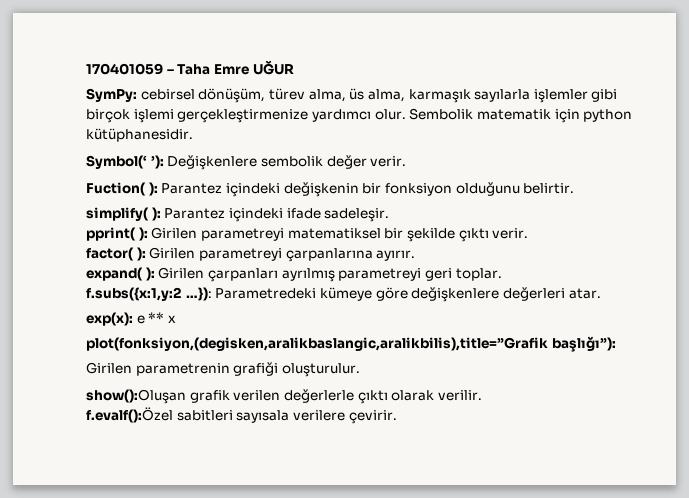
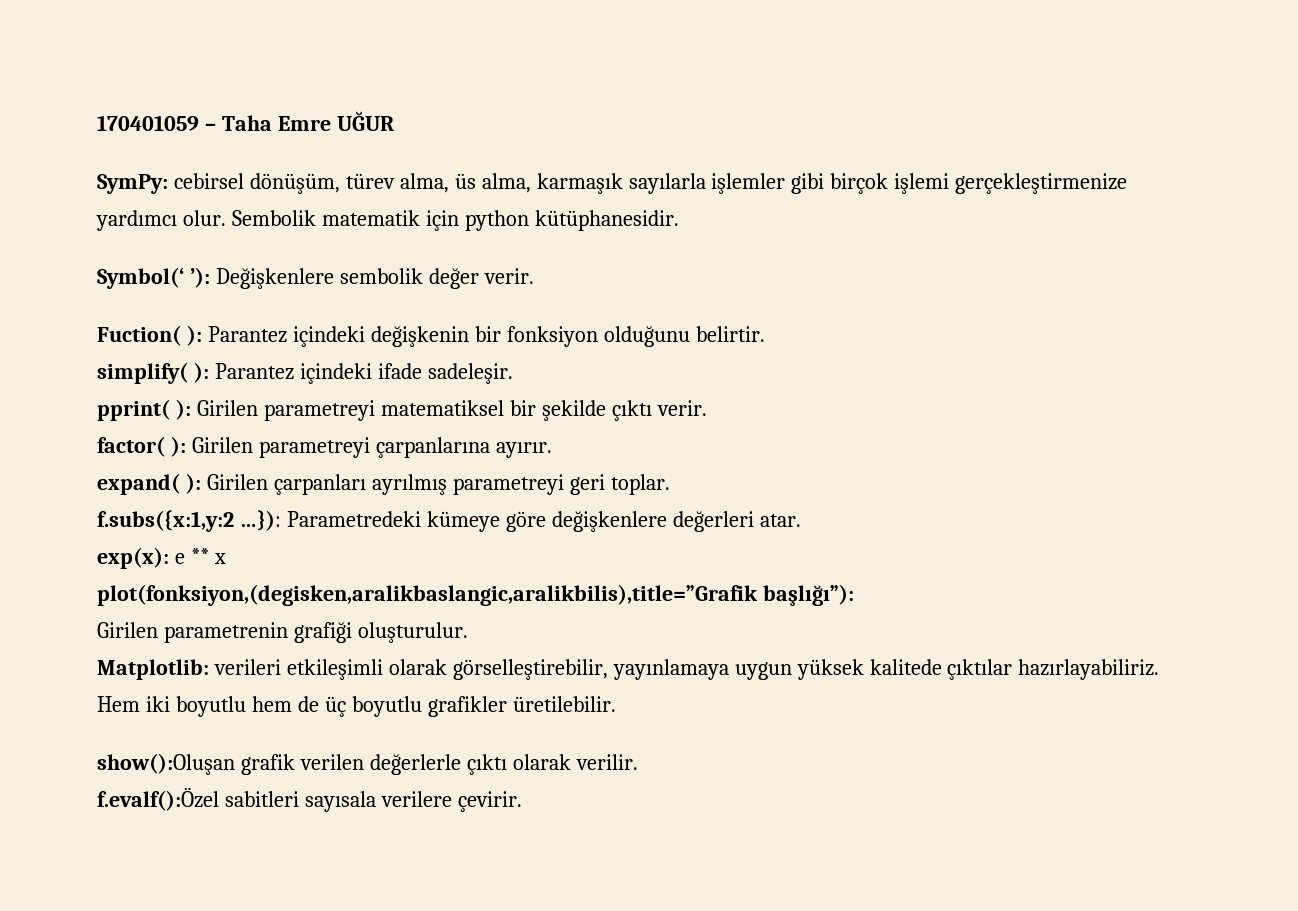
+ Matplotlib: verileri etkileşimli olarak görselleştirebilir, yayınlamaya uygun yüksek kalitede çıktılar hazırlayabiliriz. Hem iki boyutlu hem de üç boyutlu grafikler üretilebilir.

